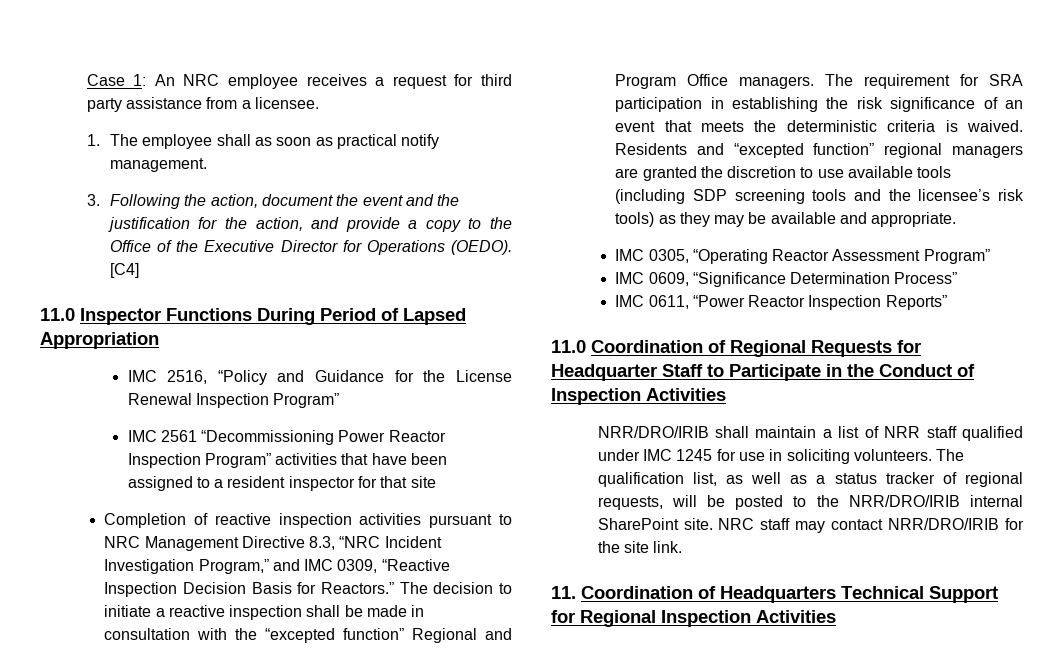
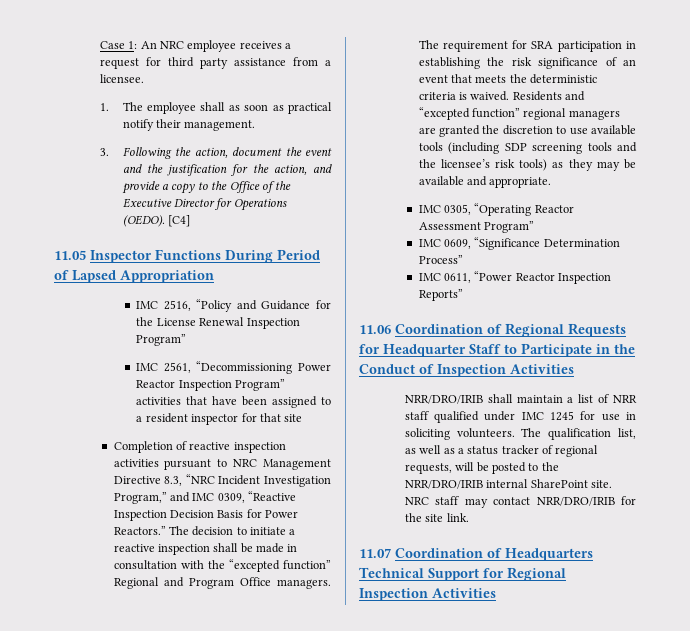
- 1. The employee shall as soon as practical notify management.
+ 1. The employee shall as soon as practical notify their management.
- 11.0 Inspector Functions During Period of Lapsed Appropriation
+ 11.05 Inspector Functions During Period of Lapsed Appropriation
- IMC 2561 “Decommissioning Power Reactor Inspection Program” activities that have been assigned to a resident inspector for that site
+ IMC 2561, “Decommissioning Power Reactor Inspection Program” activities that have been assigned to a resident inspector for that site
- Completion of reactive inspection activities pursuant to NRC Management Directive 8.3, “NRC Incident Investigation Program,” and IMC 0309, “Reactive Inspection Decision Basis for Reactors.”
+ Completion of reactive inspection activities pursuant to NRC Management Directive 8.3, “NRC Incident Investigation Program,” and IMC 0309, “Reactive Inspection Decision Basis for Power Reactors.”
- 11.0 Coordination of Regional Requests for Headquarter Staff to Participate in the Conduct of Inspection Activities
+ 11.06 Coordination of Regional Requests for Headquarter Staff to Participate in the Conduct of Inspection Activities
- 11. Coordination of Headquarters Technical Support for Regional Inspection Activities
+ 11.07 Coordination of Headquarters Technical Support for Regional Inspection Activities

